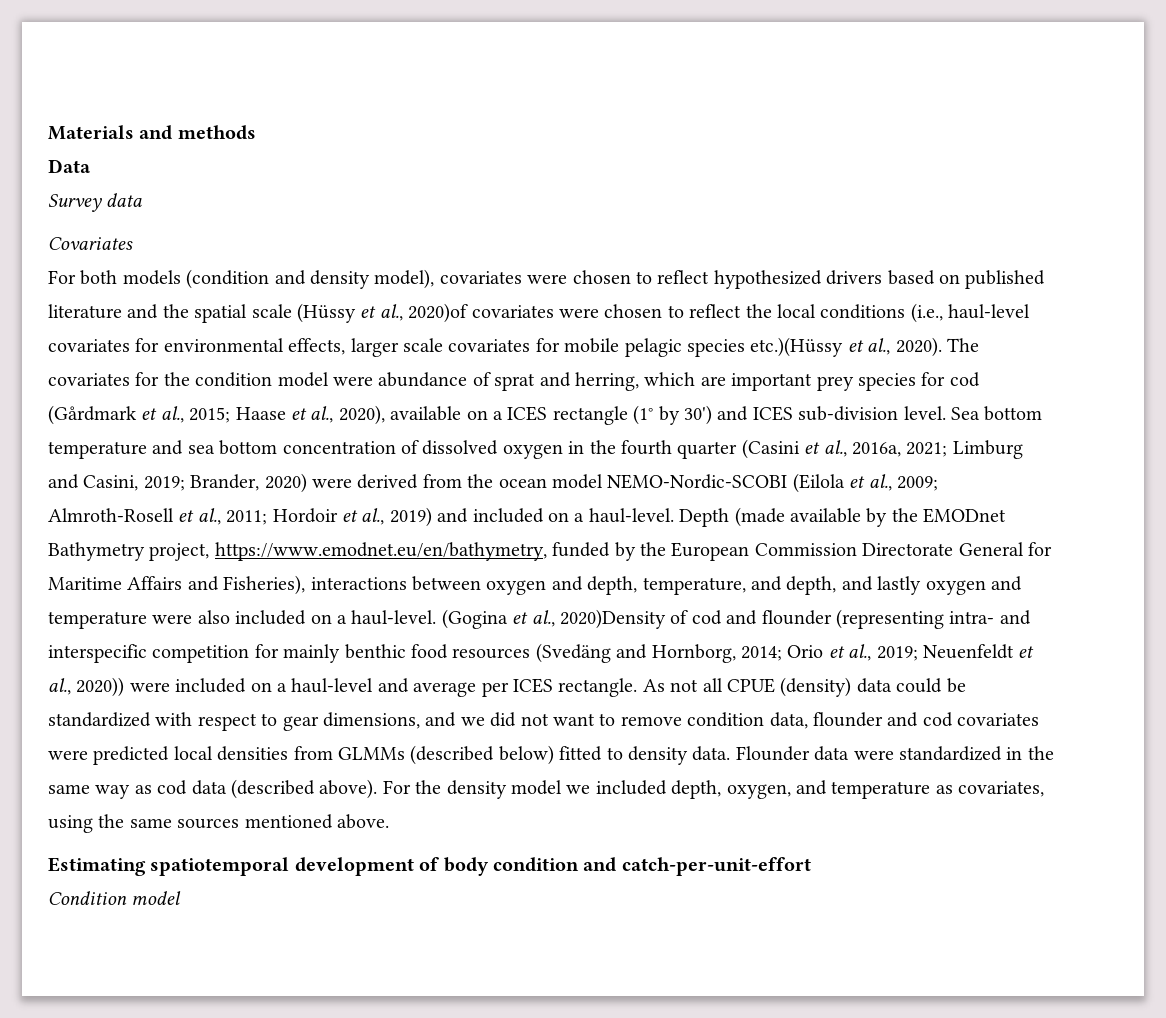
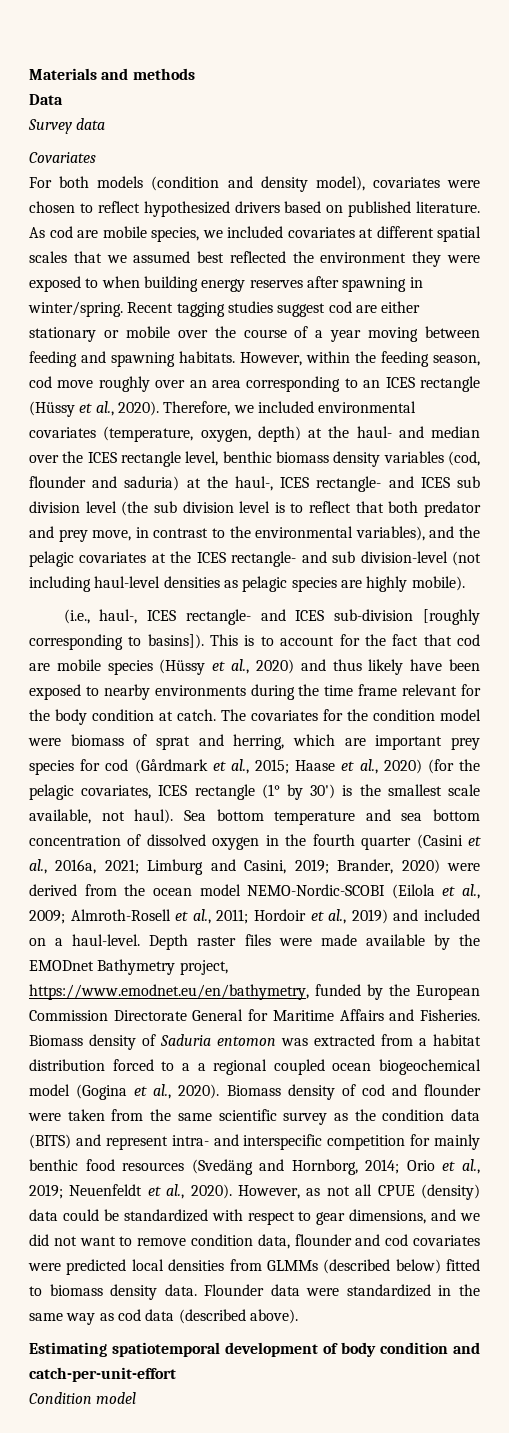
- For both models (condition and density model), covariates were chosen to reflect hypothesized drivers based on published literature and the spatial scale (Hüssy et al., 2020)of covariates were chosen to reflect the local conditions (i.e., haul-level covariates for environmental effects, larger scale covariates for mobile pelagic species etc.)(Hüssy et al., 2020).
+ For both models (condition and density model), covariates were chosen to reflect hypothesized drivers based on published literature. As cod are mobile species, we included covariates at different spatial scales that we assumed best reflected the environment they were exposed to when building energy reserves after spawning in winter/spring. Recent tagging studies suggest cod are either stationary or mobile over the course of a year moving between feeding and spawning habitats. However, within the feeding season, cod move roughly over an area corresponding to an ICES rectangle (Hüssy et al., 2020). Therefore, we included environmental covariates (temperature, oxygen, depth) at the haul- and median over the ICES rectangle level, benthic biomass density variables (cod, flounder and saduria) at the haul-, ICES rectangle- and ICES sub division level (the sub division level is to reflect that both predator and prey move, in contrast to the environmental variables), and the pelagic covariates at the ICES rectangle- and sub division-level (not including haul-level densities as pelagic species are highly mobile).
+ (i.e., haul-, ICES rectangle- and ICES sub-division [roughly corresponding to basins]). This is to account for the fact that cod are mobile species (Hüssy et al., 2020) and thus likely have been exposed to nearby environments during the time frame relevant for the body condition at catch.
- The covariates for the condition model were abundance of sprat and herring, which are important prey species for cod (Gårdmark et al., 2015; Haase et al., 2020), available on a ICES rectangle (1° by 30') and ICES sub-division level.
+ The covariates for the condition model were biomass of sprat and herring, which are important prey species for cod (Gårdmark et al., 2015; Haase et al., 2020) (for the pelagic covariates, ICES rectangle (1° by 30') is the smallest scale available, not haul).
- Depth (made available by the EMODnet Bathymetry project, https://www.emodnet.eu/en/bathymetry, funded by the European Commission Directorate General for Maritime Affairs and Fisheries), interactions between oxygen and depth, temperature, and depth, and lastly oxygen and temperature were also included on a haul-level. (Gogina et al., 2020)Density of cod and flounder (representing intra- and interspecific competition for mainly benthic food resources (Svedäng and Hornborg, 2014;
+ Depth raster files were made available by the EMODnet Bathymetry project, https://www.emodnet.eu/en/bathymetry, funded by the European Commission Directorate General for Maritime Affairs and Fisheries. Biomass density of Saduria entomon was extracted from a habitat distribution forced to a a regional coupled ocean biogeochemical model (Gogina et al., 2020). Biomass density of cod and flounder were taken from the same scientific survey as the condition data (BITS) and represent intra- and interspecific competition for mainly benthic food resources (Svedäng and Hornborg, 2014;
- Neuenfeldt et al., 2020)) were included on a haul-level and average per ICES rectangle. As not all CPUE (density) data could be standardized with respect to gear dimensions, and we did not want to remove condition data, flounder and cod covariates were predicted local densities from GLMMs (described below) fitted to density data.
+ Neuenfeldt et al., 2020). However, as not all CPUE (density) data could be standardized with respect to gear dimensions, and we did not want to remove condition data, flounder and cod covariates were predicted local densities from GLMMs (described below) fitted to biomass density data.
- For the density model we included depth, oxygen, and temperature as covariates, using the same sources mentioned above.

